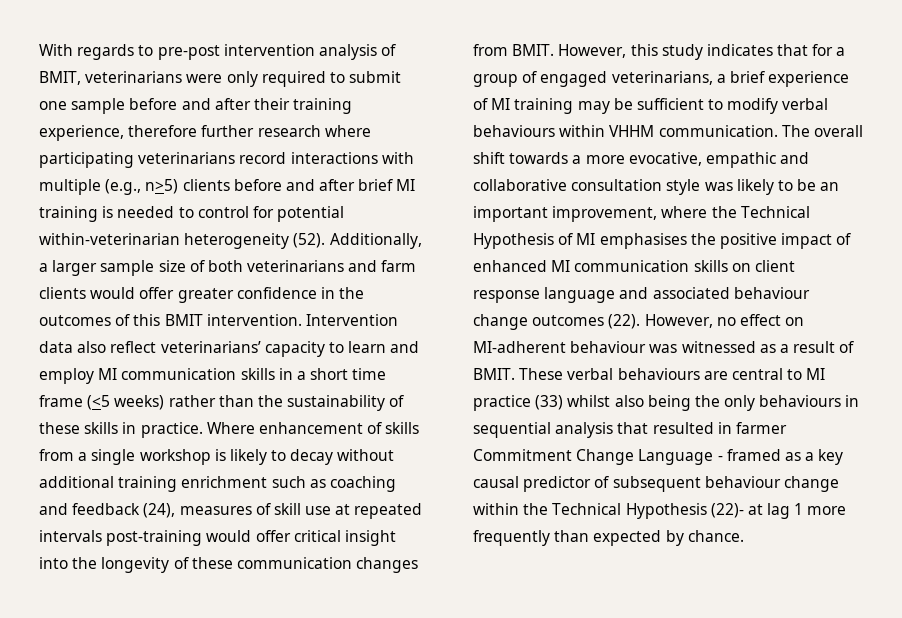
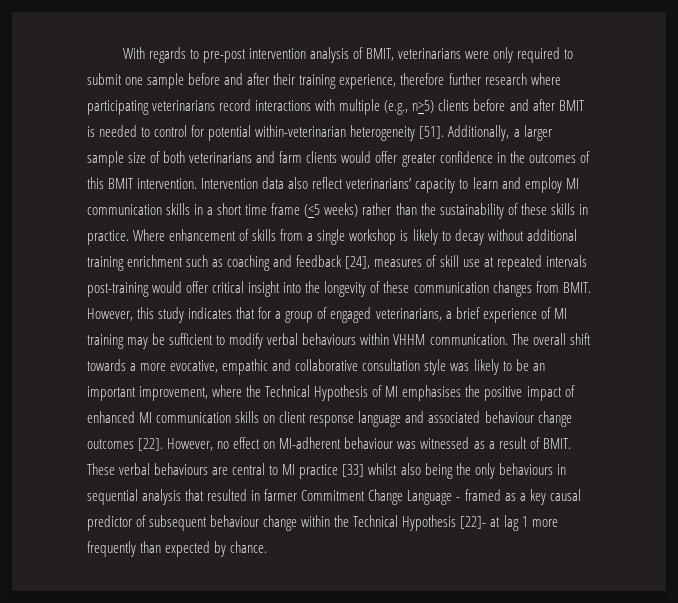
- With regards to pre-post intervention analysis of BMIT, veterinarians were only required to submit one sample before and after their training experience, therefore further research where participating veterinarians record interactions with multiple (e.g., n>5) clients before and after brief MI training is needed to control for potential within-veterinarian heterogeneity (52).
+ With regards to pre-post intervention analysis of BMIT, veterinarians were only required to submit one sample before and after their training experience, therefore further research where participating veterinarians record interactions with multiple (e.g., n>5) clients before and after BMIT is needed to control for potential within-veterinarian heterogeneity [51].
- Where enhancement of skills from a single workshop is likely to decay without additional training enrichment such as coaching and feedback (24), measures of skill use at repeated intervals post-training would offer critical insight into the longevity of these communication changes from BMIT.
+ Where enhancement of skills from a single workshop is likely to decay without additional training enrichment such as coaching and feedback [24], measures of skill use at repeated intervals post-training would offer critical insight into the longevity of these communication changes from BMIT.
- The overall shift towards a more evocative, empathic and collaborative consultation style was likely to be an important improvement, where the Technical Hypothesis of MI emphasises the positive impact of enhanced MI communication skills on client response language and associated behaviour change outcomes (22).
+ The overall shift towards a more evocative, empathic and collaborative consultation style was likely to be an important improvement, where the Technical Hypothesis of MI emphasises the positive impact of enhanced MI communication skills on client response language and associated behaviour change outcomes [22].
- These verbal behaviours are central to MI practice (33) whilst also being the only behaviours in sequential analysis that resulted in farmer Commitment Change Language - framed as a key causal predictor of subsequent behaviour change within the Technical Hypothesis (22)- at lag 1 more frequently than expected by chance.
+ These verbal behaviours are central to MI practice [33] whilst also being the only behaviours in sequential analysis that resulted in farmer Commitment Change Language - framed as a key causal predictor of subsequent behaviour change within the Technical Hypothesis [22]- at lag 1 more frequently than expected by chance.

